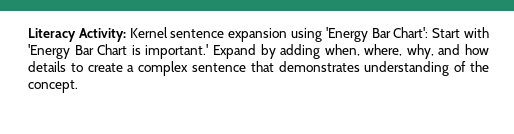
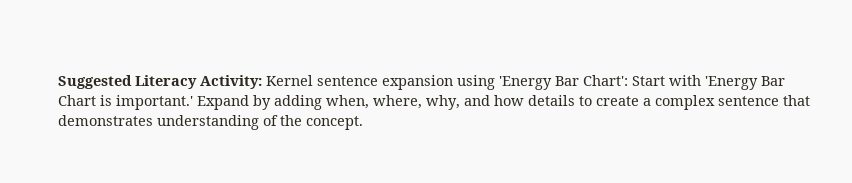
- Literacy Activity: Kernel sentence expansion using 'Energy Bar Chart': Start with 'Energy Bar Chart is important.'
+ Suggested Literacy Activity: Kernel sentence expansion using 'Energy Bar Chart': Start with 'Energy Bar Chart is important.'

